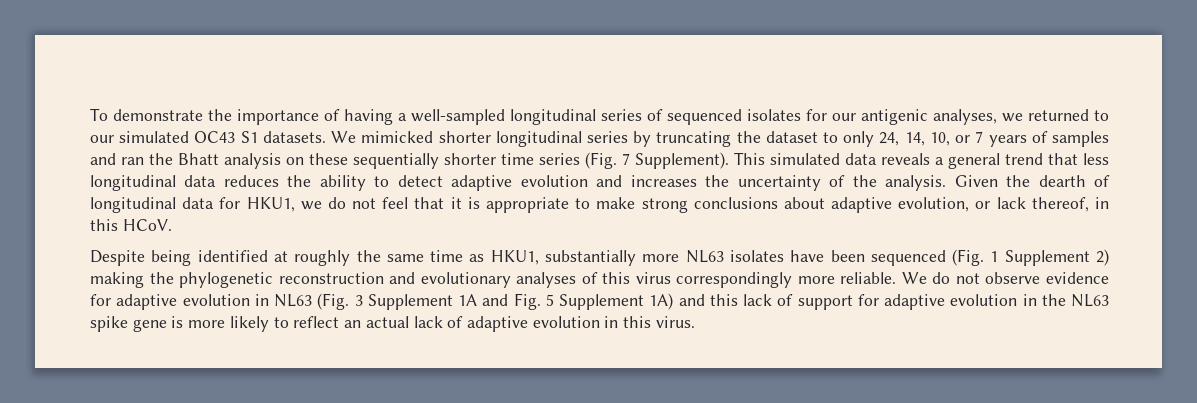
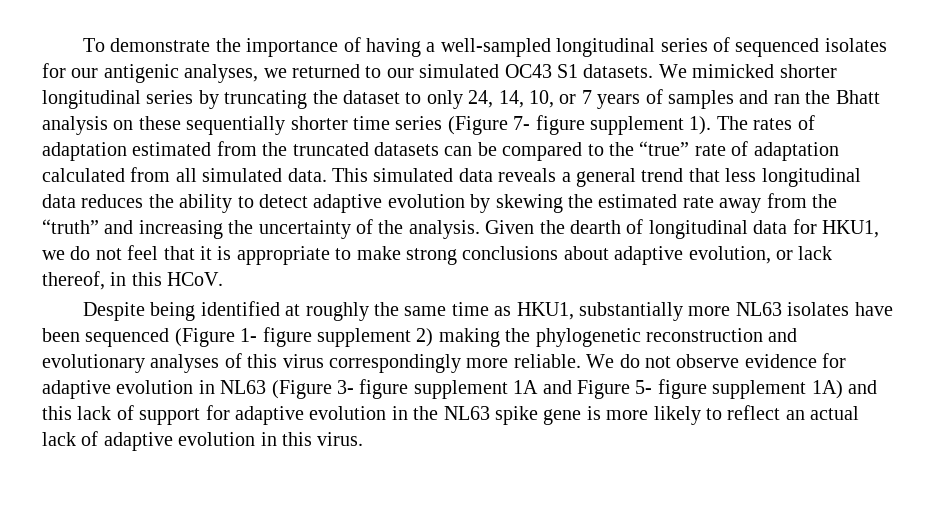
- We mimicked shorter longitudinal series by truncating the dataset to only 24, 14, 10, or 7 years of samples and ran the Bhatt analysis on these sequentially shorter time series (Fig. 7 Supplement).
+ We mimicked shorter longitudinal series by truncating the dataset to only 24, 14, 10, or 7 years of samples and ran the Bhatt analysis on these sequentially shorter time series (Figure 7- figure supplement 1). The rates of adaptation estimated from the truncated datasets can be compared to the “true” rate of adaptation calculated from all simulated data.
- This simulated data reveals a general trend that less longitudinal data reduces the ability to detect adaptive evolution and increases the uncertainty of the analysis.
+ This simulated data reveals a general trend that less longitudinal data reduces the ability to detect adaptive evolution by skewing the estimated rate away from the “truth” and increasing the uncertainty of the analysis.
- Despite being identified at roughly the same time as HKU1, substantially more NL63 isolates have been sequenced (Fig. 1 Supplement 2) making the phylogenetic reconstruction and evolutionary analyses of this virus correspondingly more reliable.
+ Despite being identified at roughly the same time as HKU1, substantially more NL63 isolates have been sequenced (Figure 1- figure supplement 2) making the phylogenetic reconstruction and evolutionary analyses of this virus correspondingly more reliable.
- We do not observe evidence for adaptive evolution in NL63 (Fig. 3 Supplement 1A and Fig. 5 Supplement 1A) and this lack of support for adaptive evolution in the NL63 spike gene is more likely to reflect an actual lack of adaptive evolution in this virus.
+ We do not observe evidence for adaptive evolution in NL63 (Figure 3- figure supplement 1A and Figure 5- figure supplement 1A) and this lack of support for adaptive evolution in the NL63 spike gene is more likely to reflect an actual lack of adaptive evolution in this virus.

